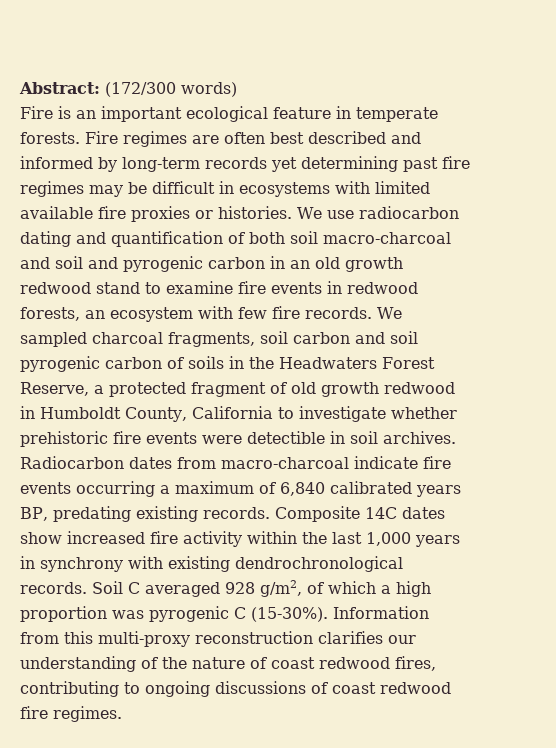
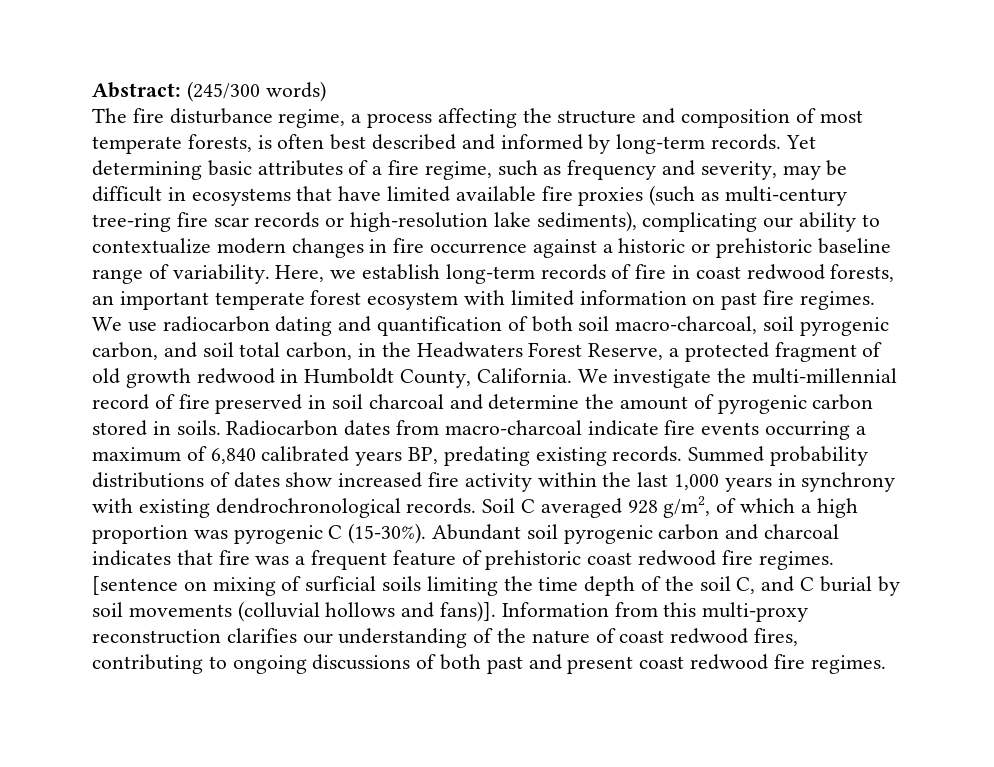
- Abstract: (172/300 words)
+ Abstract: (245/300 words)
- Fire is an important ecological feature in temperate forests. Fire regimes are often best described and informed by long-term records yet determining past fire regimes may be difficult in ecosystems with limited available fire proxies or histories.
+ The fire disturbance regime, a process affecting the structure and composition of most temperate forests, is often best described and informed by long-term records. Yet determining basic attributes of a fire regime, such as frequency and severity, may be difficult in ecosystems that have limited available fire proxies (such as multi-century tree-ring fire scar records or high-resolution lake sediments), complicating our ability to contextualize modern changes in fire occurrence against a historic or prehistoric baseline range of variability. Here, we establish long-term records of fire in coast redwood forests, an important temperate forest ecosystem with limited information on past fire regimes.
- We use radiocarbon dating and quantification of both soil macro-charcoal and soil and pyrogenic carbon in an old growth redwood stand to examine fire events in redwood forests, an ecosystem with few fire records. We sampled charcoal fragments, soil carbon and soil pyrogenic carbon of soils in the Headwaters Forest Reserve, a protected fragment of old growth redwood in Humboldt County, California to investigate whether prehistoric fire events were detectible in soil archives.
+ We use radiocarbon dating and quantification of both soil macro-charcoal, soil pyrogenic carbon, and soil total carbon, in the Headwaters Forest Reserve, a protected fragment of old growth redwood in Humboldt County, California. We investigate the multi-millennial record of fire preserved in soil charcoal and determine the amount of pyrogenic carbon stored in soils.
- Composite 14C dates show increased fire activity within the last 1,000 years in synchrony with existing dendrochronological records.
+ Summed probability distributions of dates show increased fire activity within the last 1,000 years in synchrony with existing dendrochronological records.
+ Abundant soil pyrogenic carbon and charcoal indicates that fire was a frequent feature of prehistoric coast redwood fire regimes. [sentence on mixing of surficial soils limiting the time depth of the soil C, and C burial by soil movements (colluvial hollows and fans)].
- Information from this multi-proxy reconstruction clarifies our understanding of the nature of coast redwood fires, contributing to ongoing discussions of coast redwood fire regimes.
+ Information from this multi-proxy reconstruction clarifies our understanding of the nature of coast redwood fires, contributing to ongoing discussions of both past and present coast redwood fire regimes.

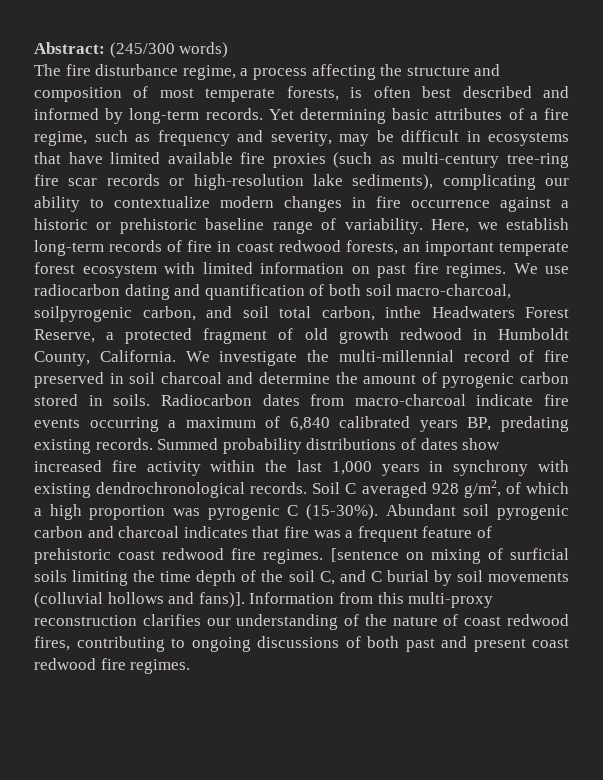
- We use radiocarbon dating and quantification of both soil macro-charcoal, soil pyrogenic carbon, and soil total carbon, in the Headwaters Forest Reserve, a protected fragment of old growth redwood in Humboldt County, California.
+ We use radiocarbon dating and quantification of both soil macro-charcoal, soilpyrogenic carbon, and soil total carbon, inthe Headwaters Forest Reserve, a protected fragment of old growth redwood in Humboldt County, California.

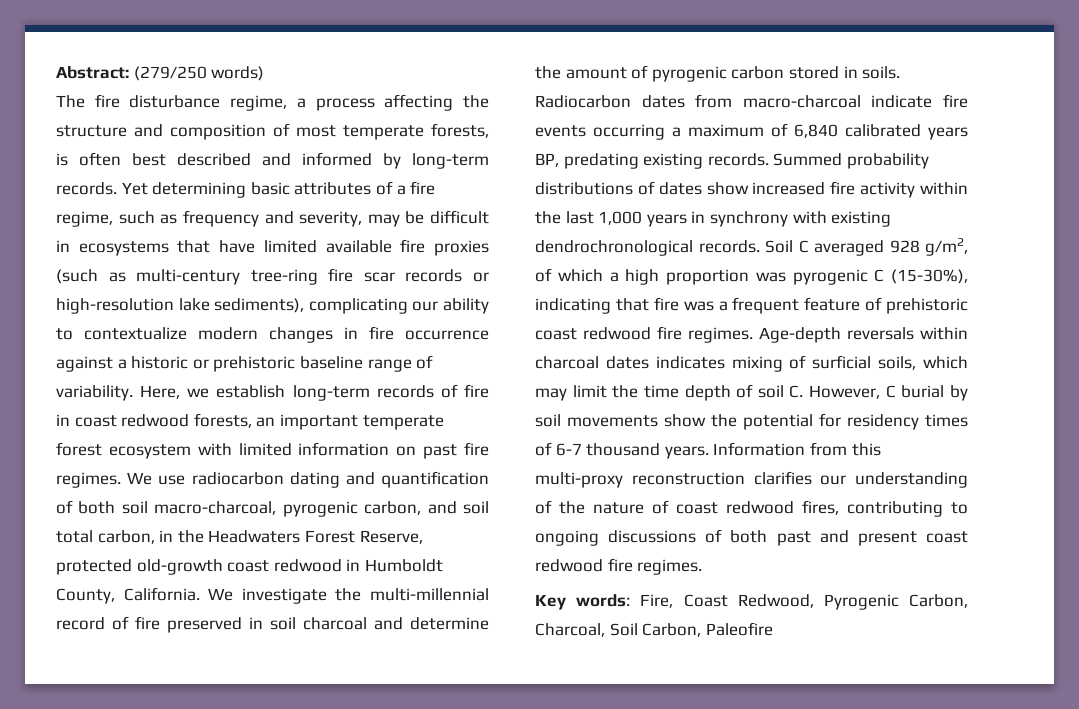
- Abstract: (245/300 words)
+ Abstract: (279/250 words)
- We use radiocarbon dating and quantification of both soil macro-charcoal, soilpyrogenic carbon, and soil total carbon, inthe Headwaters Forest Reserve, a protected fragment of old growth redwood in Humboldt County, California.
+ We use radiocarbon dating and quantification of both soil macro-charcoal, pyrogenic carbon, and soil total carbon, in the Headwaters Forest Reserve, protected old-growth coast redwood in Humboldt County, California.
- Soil C averaged 928 g/m2, of which a high proportion was pyrogenic C (15-30%). Abundant soil pyrogenic carbon and charcoal indicates that fire was a frequent feature of prehistoric coast redwood fire regimes.
+ Soil C averaged 928 g/m2, of which a high proportion was pyrogenic C (15-30%), indicating that fire was a frequent feature of prehistoric coast redwood fire regimes.
- [sentence on mixing of surficial soils limiting the time depth of the soil C, and C burial by soil movements (colluvial hollows and fans)].
+ Age-depth reversals within charcoal dates indicates mixing of surficial soils, which may limit the time depth of soil C. However, C burial by soil movements show the potential for residency times of 6-7 thousand years.
+ Key words: Fire, Coast Redwood, Pyrogenic Carbon, Charcoal, Soil Carbon, Paleofire

